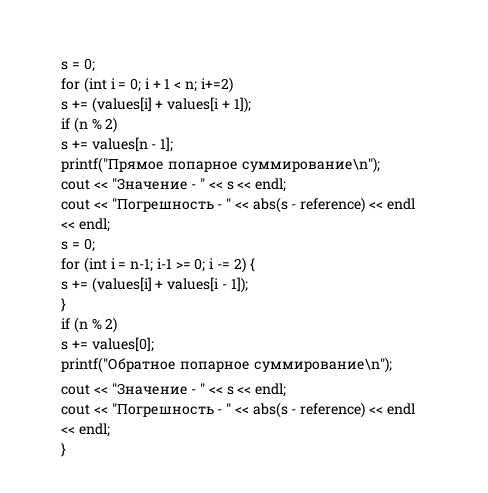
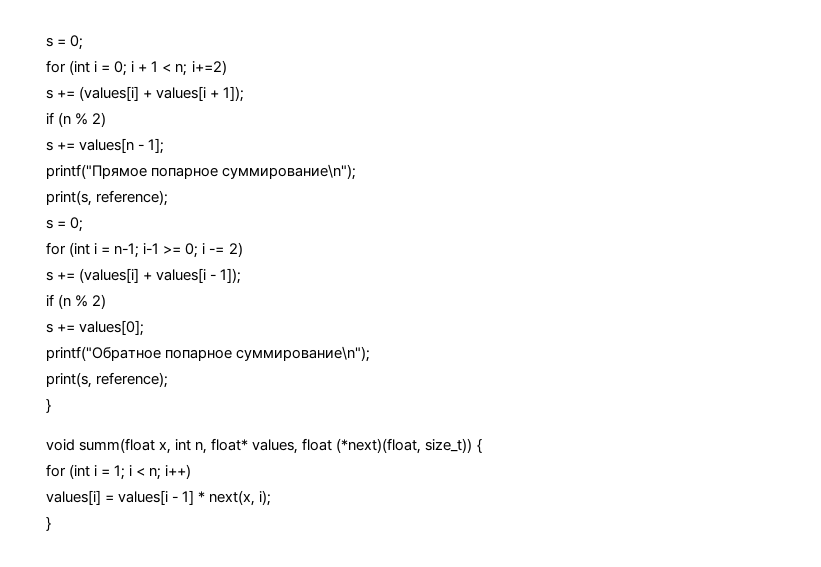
  printf("Прямое попарное суммирование\n");
- cout << "Значение - " << s << endl;
- cout << "Погрешность - " << abs(s - reference) << endl << endl;
+ print(s, reference);
- for (int i = n-1; i-1 >= 0; i -= 2) {
+ for (int i = n-1; i-1 >= 0; i -= 2)
  s += (values[i] + values[i - 1]);
- }
  printf("Обратное попарное суммирование\n");
- cout << "Значение - " << s << endl;
- cout << "Погрешность - " << abs(s - reference) << endl << endl;
+ print(s, reference);
+ }
+ void summ(float x, int n, float* values, float (*next)(float, size_t)) {
+ for (int i = 1; i < n; i++)
+ values[i] = values[i - 1] * next(x, i);

